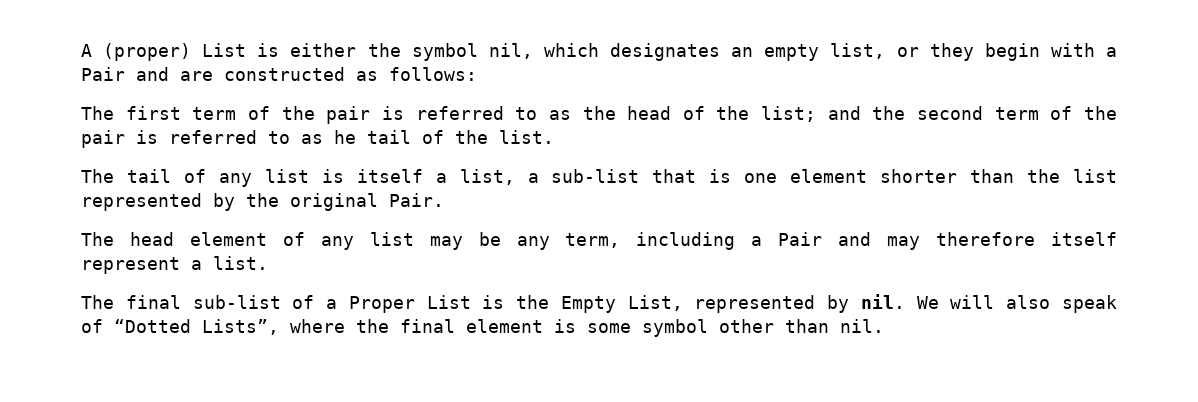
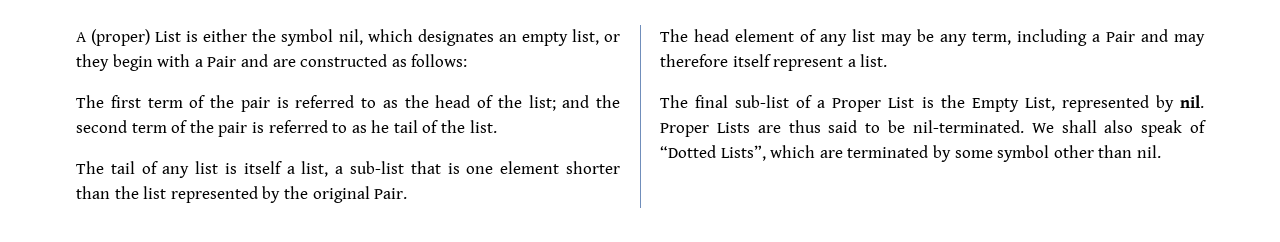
- We will also speak of “Dotted Lists”, where the final element is some symbol other than nil.
+ Proper Lists are thus said to be nil-terminated. We shall also speak of “Dotted Lists”, which are terminated by some symbol other than nil.

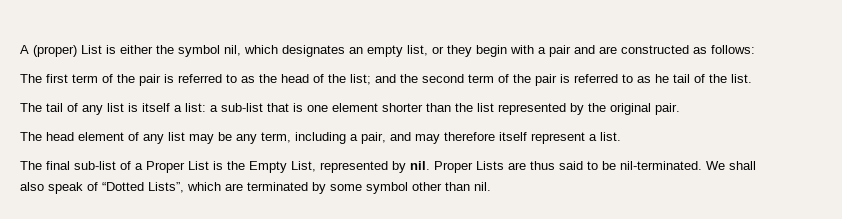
- A (proper) List is either the symbol nil, which designates an empty list, or they begin with a Pair and are constructed as follows:
+ A (proper) List is either the symbol nil, which designates an empty list, or they begin with a pair and are constructed as follows:
- The tail of any list is itself a list, a sub-list that is one element shorter than the list represented by the original Pair.
+ The tail of any list is itself a list: a sub-list that is one element shorter than the list represented by the original pair.
- The head element of any list may be any term, including a Pair and may therefore itself represent a list.
+ The head element of any list may be any term, including a pair, and may therefore itself represent a list.

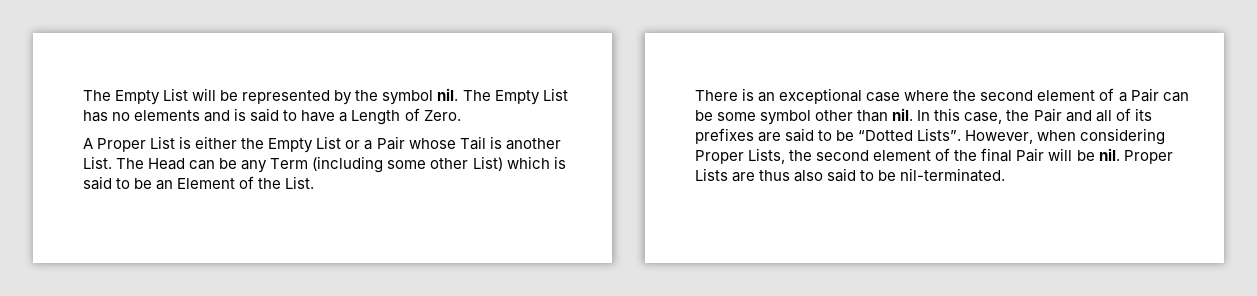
- A (proper) List is either the symbol nil, which designates an empty list, or they begin with a pair and are constructed as follows:
- The first term of the pair is referred to as the head of the list; and the second term of the pair is referred to as he tail of the list.
- The tail of any list is itself a list: a sub-list that is one element shorter than the list represented by the original pair.
- The head element of any list may be any term, including a pair, and may therefore itself represent a list.
- The final sub-list of a Proper List is the Empty List, represented by nil.
+ The Empty List will be represented by the symbol nil. The Empty List has no elements and is said to have a Length of Zero.
+ A Proper List is either the Empty List or a Pair whose Tail is another List. The Head can be any Term (including some other List) which is said to be an Element of the List.
+ There is an exceptional case where the second element of a Pair can be some symbol other than nil. In this case, the Pair and all of its prefixes are said to be “Dotted Lists”. However, when considering Proper Lists, the second element of the final Pair will be nil.
- Proper Lists are thus said to be nil-terminated. We shall also speak of “Dotted Lists”, which are terminated by some symbol other than nil.
+ Proper Lists are thus also said to be nil-terminated.

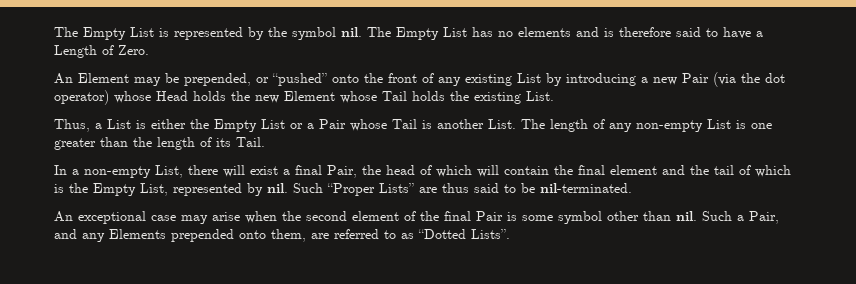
- The Empty List will be represented by the symbol nil.
+ The Empty List is represented by the symbol nil.
- The Empty List has no elements and is said to have a Length of Zero.
+ The Empty List has no elements and is therefore said to have a Length of Zero.
- A Proper List is either the Empty List or a Pair whose Tail is another List.
+ An Element may be prepended, or “pushed” onto the front of any existing List by introducing a new Pair (via the dot operator) whose Head holds the new Element whose Tail holds the existing List.
+ Thus, a List is either the Empty List or a Pair whose Tail is another List.
- The Head can be any Term (including some other List) which is said to be an Element of the List.
- There is an exceptional case where the second element of a Pair can be some symbol other than nil. In this case, the Pair and all of its prefixes are said to be “Dotted Lists”. However, when considering Proper Lists, the second element of the final Pair will be nil. Proper Lists are thus also said to be nil-terminated.
+ The length of any non-empty List is one greater than the length of its Tail.
+ In a non-empty List, there will exist a final Pair, the head of which will contain the final element and the tail of which is the Empty List, represented by nil. Such “Proper Lists” are thus said to be nil-terminated.
+ An exceptional case may arise when the second element of the final Pair is some symbol other than nil. Such a Pair, and any Elements prepended onto them, are referred to as “Dotted Lists”.

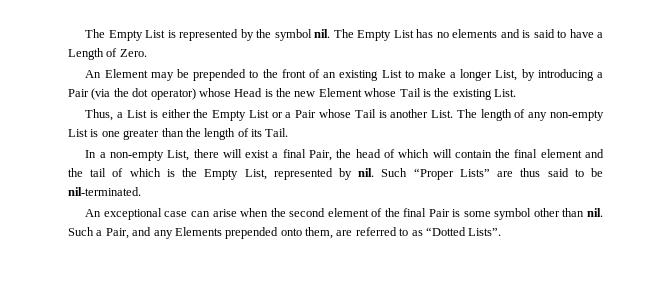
- The Empty List has no elements and is therefore said to have a Length of Zero.
+ The Empty List has no elements and is said to have a Length of Zero.
- An Element may be prepended, or “pushed” onto the front of any existing List by introducing a new Pair (via the dot operator) whose Head holds the new Element whose Tail holds the existing List.
+ An Element may be prepended to the front of an existing List to make a longer List, by introducing a Pair (via the dot operator) whose Head is the new Element whose Tail is the existing List.
- An exceptional case may arise when the second element of the final Pair is some symbol other than nil.
+ An exceptional case can arise when the second element of the final Pair is some symbol other than nil.

